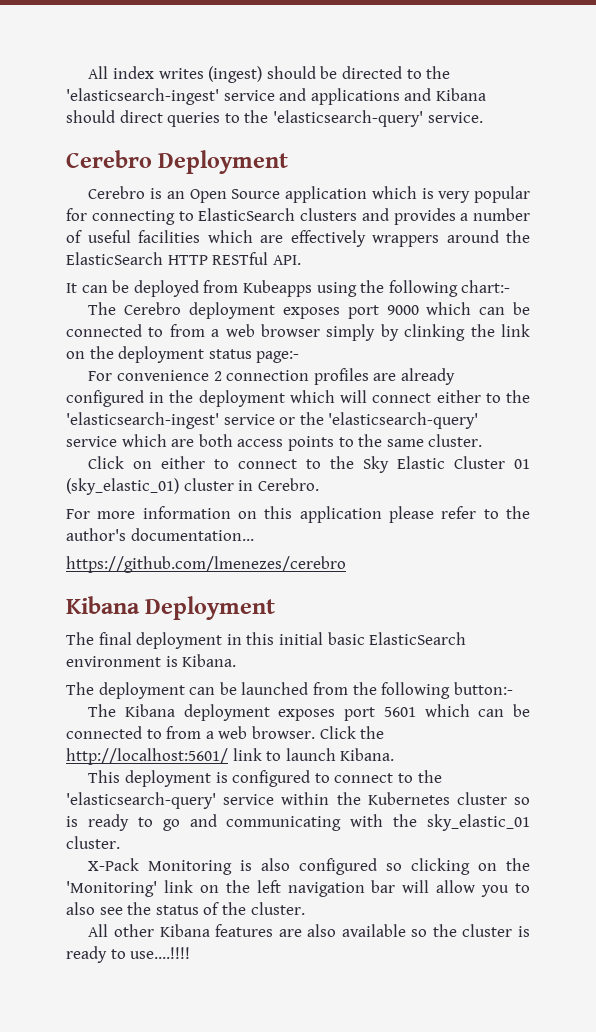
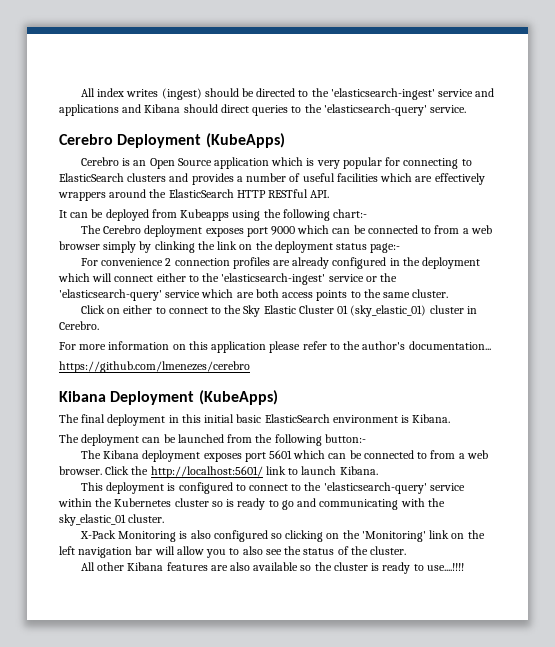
- Cerebro Deployment
+ Cerebro Deployment (KubeApps)
- Kibana Deployment
+ Kibana Deployment (KubeApps)

